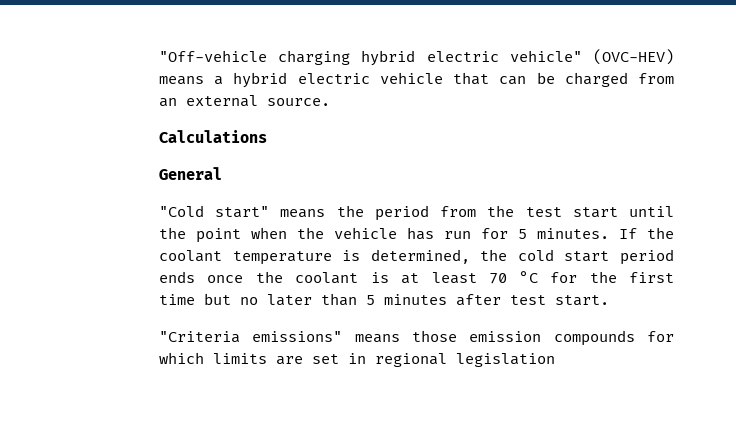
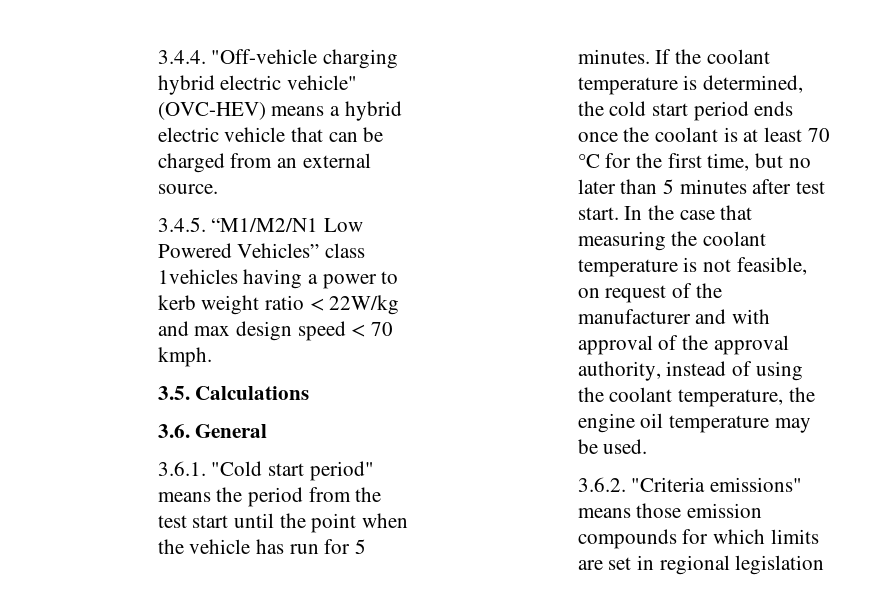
- "Off-vehicle charging hybrid electric vehicle" (OVC-HEV) means a hybrid electric vehicle that can be charged from an external source.
+ 3.4.4. "Off-vehicle charging hybrid electric vehicle" (OVC-HEV) means a hybrid electric vehicle that can be charged from an external source.
- Calculations
+ 3.4.5. “M1/M2/N1 Low Powered Vehicles” class 1vehicles having a power to kerb weight ratio < 22W/kg and max design speed < 70 kmph.
+ 3.5. Calculations
- General
+ 3.6. General
- "Cold start" means the period from the test start until the point when the vehicle has run for 5 minutes.
+ 3.6.1. "Cold start period" means the period from the test start until the point when the vehicle has run for 5 minutes.
- If the coolant temperature is determined, the cold start period ends once the coolant is at least 70 °C for the first time but no later than 5 minutes after test start.
- "Criteria emissions" means those emission compounds for which limits are set in regional legislation
+ If the coolant temperature is determined, the cold start period ends once the coolant is at least 70 °C for the first time, but no later than 5 minutes after test start. In the case that measuring the coolant temperature is not feasible, on request of the manufacturer and with approval of the approval authority, instead of using the coolant temperature, the engine oil temperature may be used.
+ 3.6.2. "Criteria emissions" means those emission compounds for which limits are set in regional legislation

